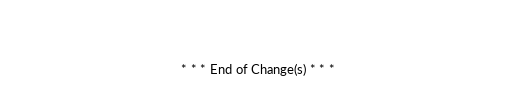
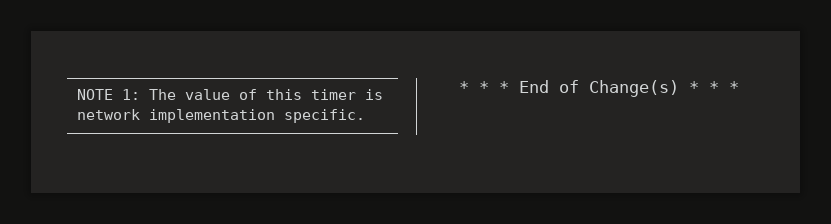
+ NOTE 1: The value of this timer is network implementation specific.

